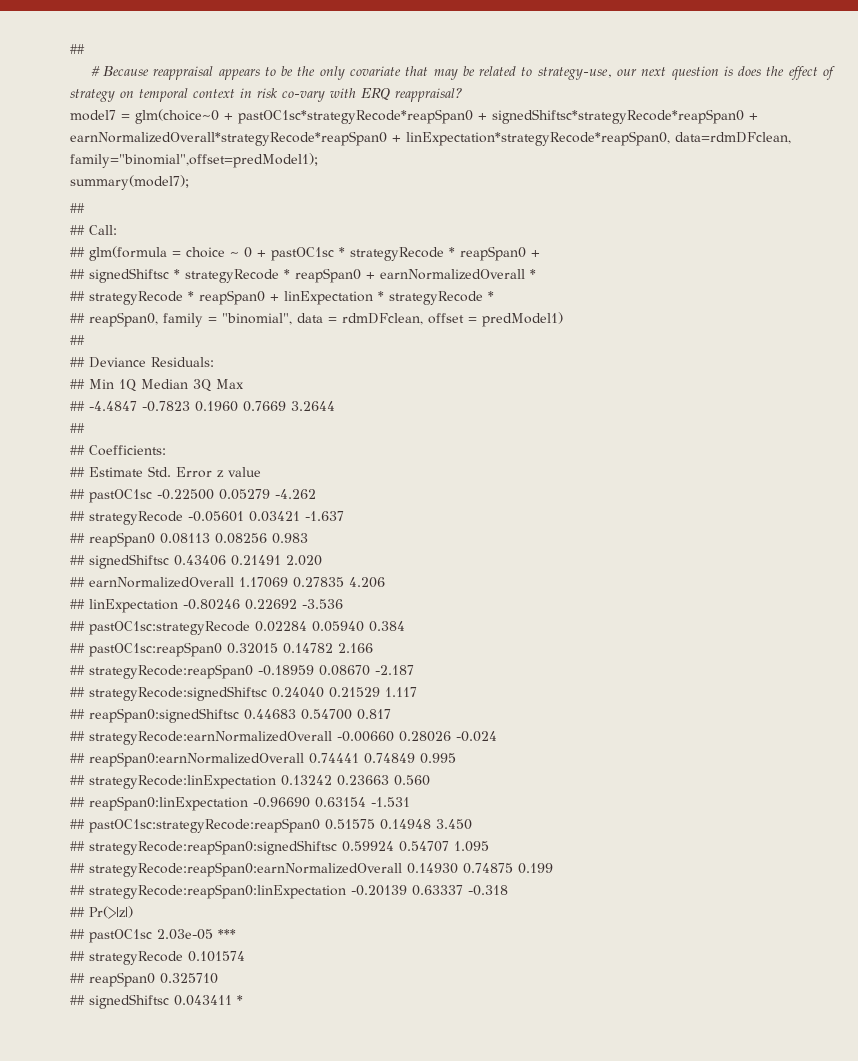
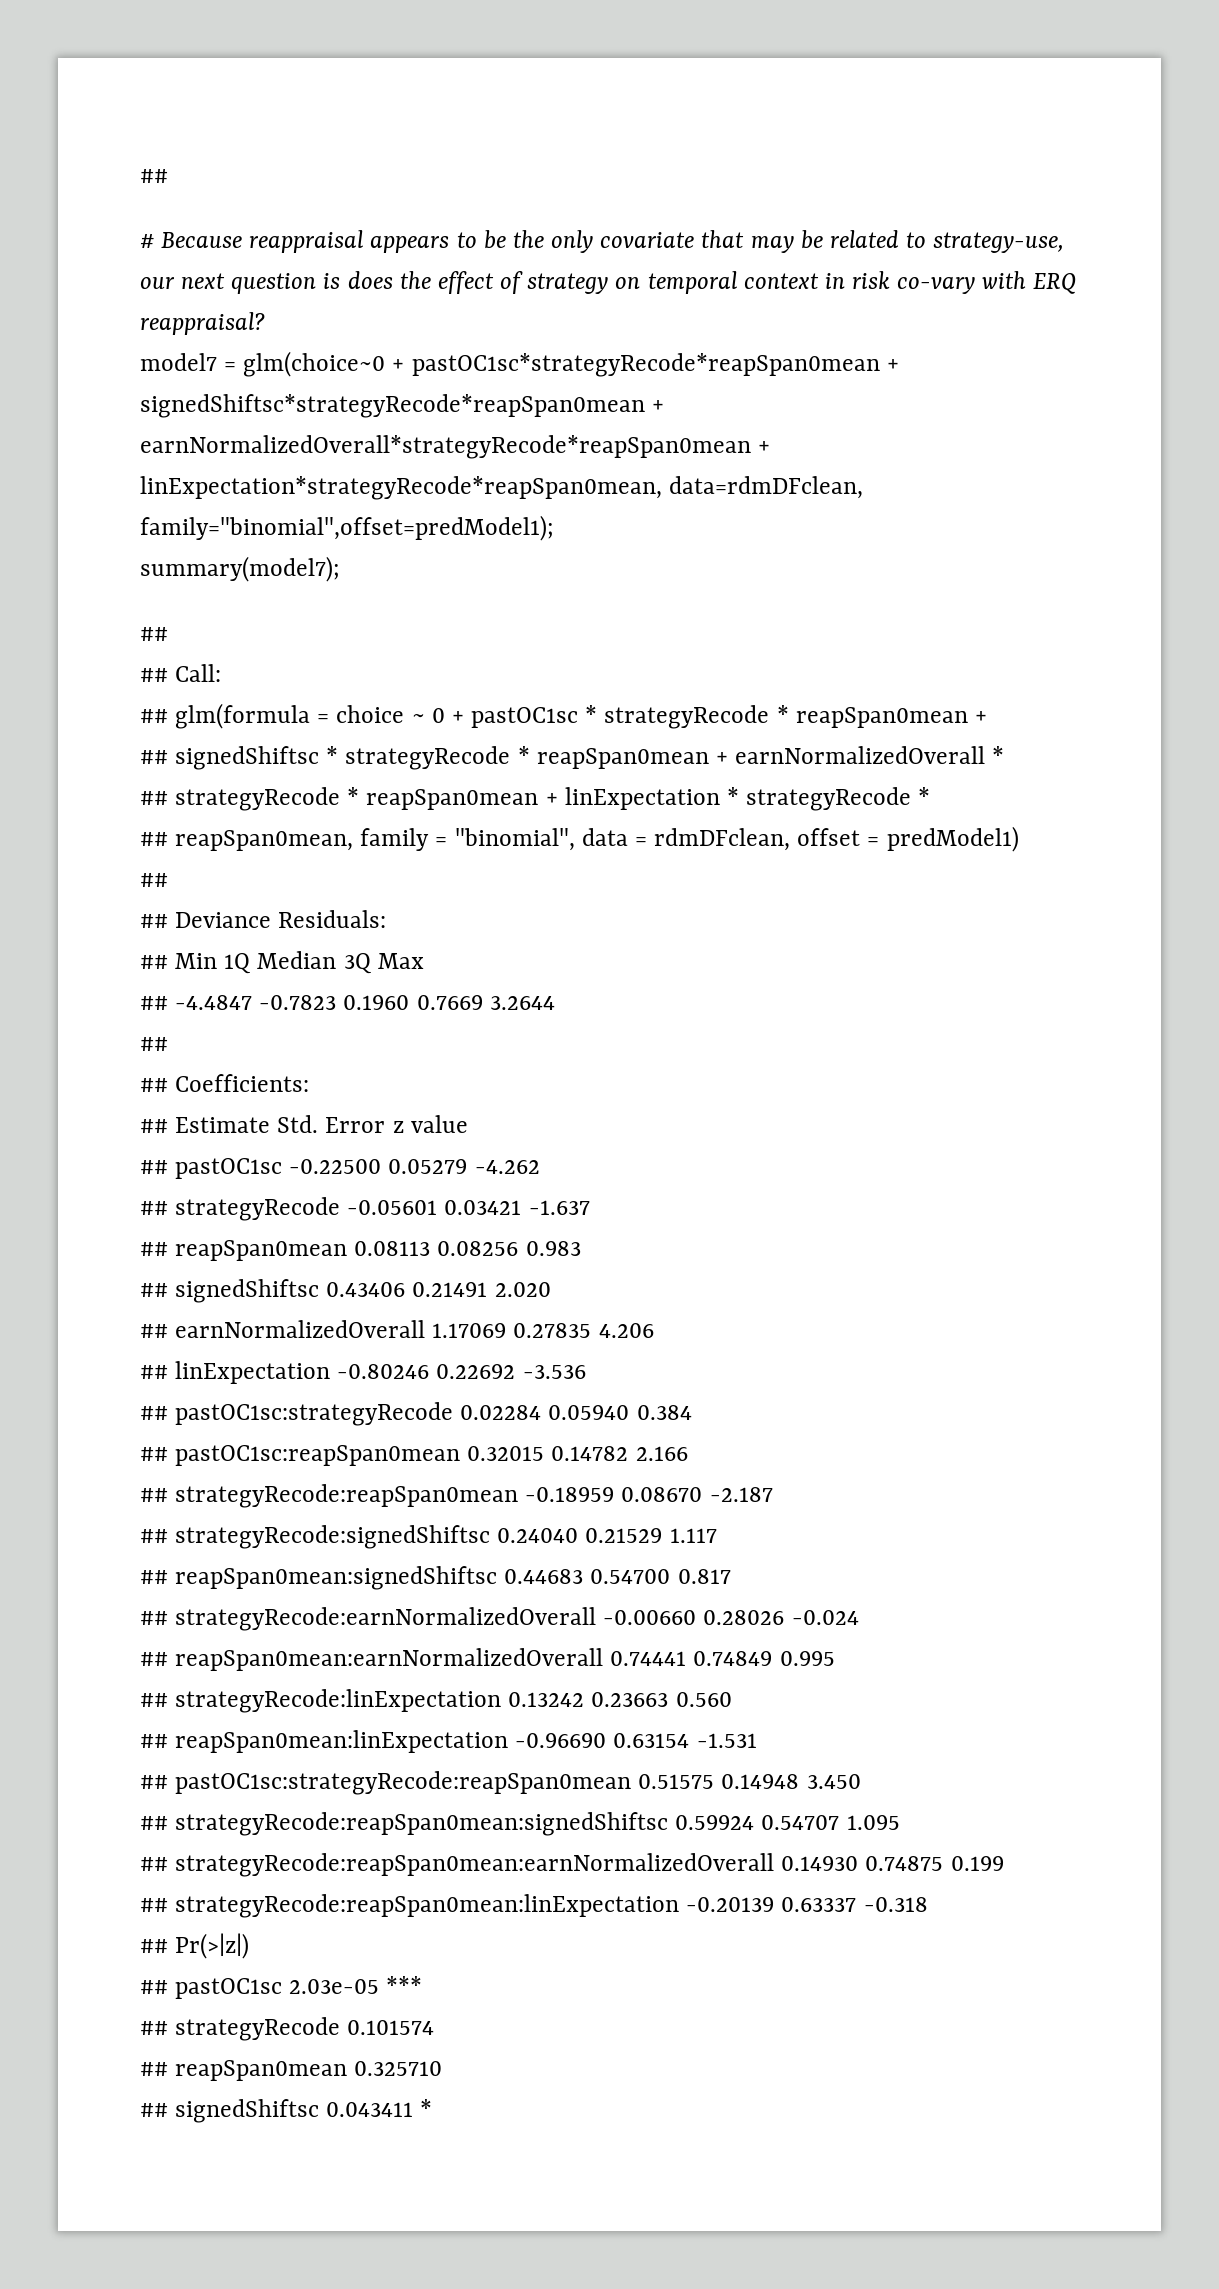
- model7 = glm(choice~0 + pastOC1sc*strategyRecode*reapSpan0 + signedShiftsc*strategyRecode*reapSpan0 + earnNormalizedOverall*strategyRecode*reapSpan0 + linExpectation*strategyRecode*reapSpan0, data=rdmDFclean, family="binomial",offset=predModel1);
+ model7 = glm(choice~0 + pastOC1sc*strategyRecode*reapSpan0mean + signedShiftsc*strategyRecode*reapSpan0mean + earnNormalizedOverall*strategyRecode*reapSpan0mean + linExpectation*strategyRecode*reapSpan0mean, data=rdmDFclean, family="binomial",offset=predModel1);
- ## glm(formula = choice ~ 0 + pastOC1sc * strategyRecode * reapSpan0 +
+ ## glm(formula = choice ~ 0 + pastOC1sc * strategyRecode * reapSpan0mean +
- ## signedShiftsc * strategyRecode * reapSpan0 + earnNormalizedOverall *
+ ## signedShiftsc * strategyRecode * reapSpan0mean + earnNormalizedOverall *
- ## strategyRecode * reapSpan0 + linExpectation * strategyRecode *
+ ## strategyRecode * reapSpan0mean + linExpectation * strategyRecode *
- ## reapSpan0, family = "binomial", data = rdmDFclean, offset = predModel1)
+ ## reapSpan0mean, family = "binomial", data = rdmDFclean, offset = predModel1)
- ## reapSpan0 0.08113 0.08256 0.983
+ ## reapSpan0mean 0.08113 0.08256 0.983
- ## pastOC1sc:reapSpan0 0.32015 0.14782 2.166
+ ## pastOC1sc:reapSpan0mean 0.32015 0.14782 2.166
- ## strategyRecode:reapSpan0 -0.18959 0.08670 -2.187
+ ## strategyRecode:reapSpan0mean -0.18959 0.08670 -2.187
- ## reapSpan0:signedShiftsc 0.44683 0.54700 0.817
+ ## reapSpan0mean:signedShiftsc 0.44683 0.54700 0.817
- ## reapSpan0:earnNormalizedOverall 0.74441 0.74849 0.995
+ ## reapSpan0mean:earnNormalizedOverall 0.74441 0.74849 0.995
- ## reapSpan0:linExpectation -0.96690 0.63154 -1.531
+ ## reapSpan0mean:linExpectation -0.96690 0.63154 -1.531
- ## pastOC1sc:strategyRecode:reapSpan0 0.51575 0.14948 3.450
+ ## pastOC1sc:strategyRecode:reapSpan0mean 0.51575 0.14948 3.450
- ## strategyRecode:reapSpan0:signedShiftsc 0.59924 0.54707 1.095
+ ## strategyRecode:reapSpan0mean:signedShiftsc 0.59924 0.54707 1.095
- ## strategyRecode:reapSpan0:earnNormalizedOverall 0.14930 0.74875 0.199
+ ## strategyRecode:reapSpan0mean:earnNormalizedOverall 0.14930 0.74875 0.199
- ## strategyRecode:reapSpan0:linExpectation -0.20139 0.63337 -0.318
+ ## strategyRecode:reapSpan0mean:linExpectation -0.20139 0.63337 -0.318
- ## reapSpan0 0.325710
+ ## reapSpan0mean 0.325710

